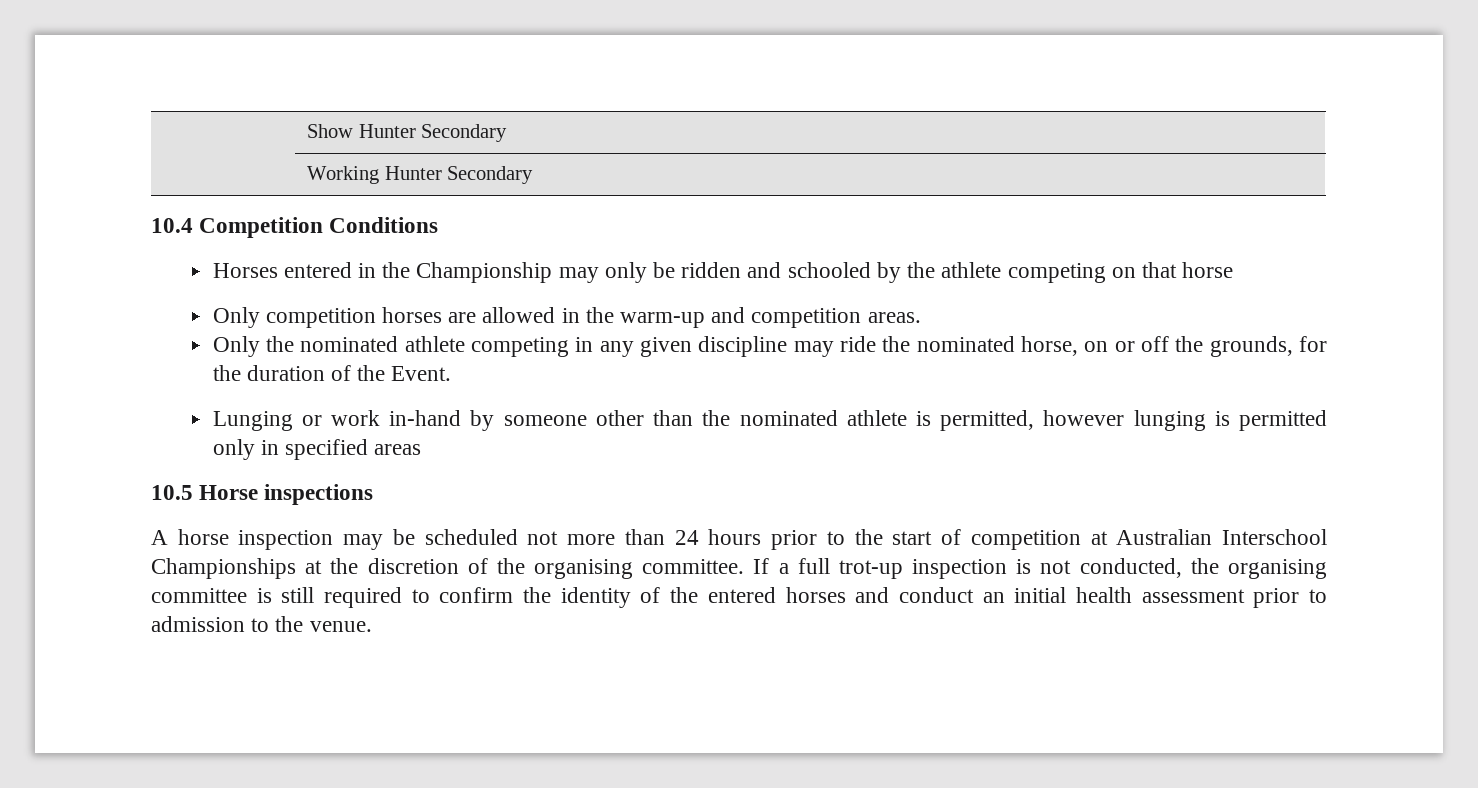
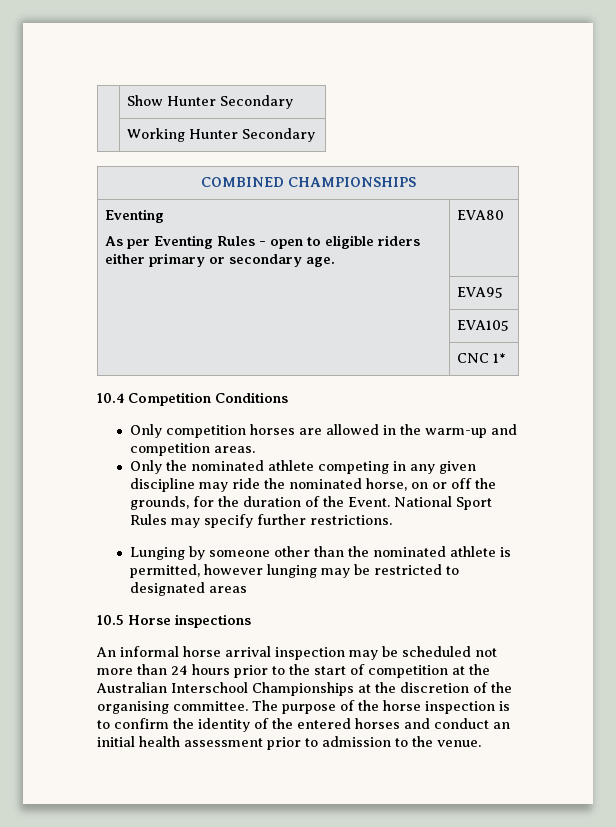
+ COMBINED CHAMPIONSHIPS
+ Eventing
+ As per Eventing Rules - open to eligible riders either primary or secondary age. | EVA80
+ | EVA95
+ | EVA105
+ | CNC 1*
  10.4 Competition Conditions
- Horses entered in the Championship may only be ridden and schooled by the athlete competing on that horse
- Only the nominated athlete competing in any given discipline may ride the nominated horse, on or off the grounds, for the duration of the Event.
- Lunging or work in-hand by someone other than the nominated athlete is permitted, however lunging is permitted only in specified areas
+ Only the nominated athlete competing in any given discipline may ride the nominated horse, on or off the grounds, for the duration of the Event. National Sport Rules may specify further restrictions.
+ Lunging by someone other than the nominated athlete is permitted, however lunging may be restricted to designated areas
- A horse inspection may be scheduled not more than 24 hours prior to the start of competition at Australian Interschool Championships at the discretion of the organising committee.
+ An informal horse arrival inspection may be scheduled not more than 24 hours prior to the start of competition at the Australian Interschool Championships at the discretion of the organising committee.
- If a full trot-up inspection is not conducted, the organising committee is still required to confirm the identity of the entered horses and conduct an initial health assessment prior to admission to the venue.
+ The purpose of the horse inspection is to confirm the identity of the entered horses and conduct an initial health assessment prior to admission to the venue.

